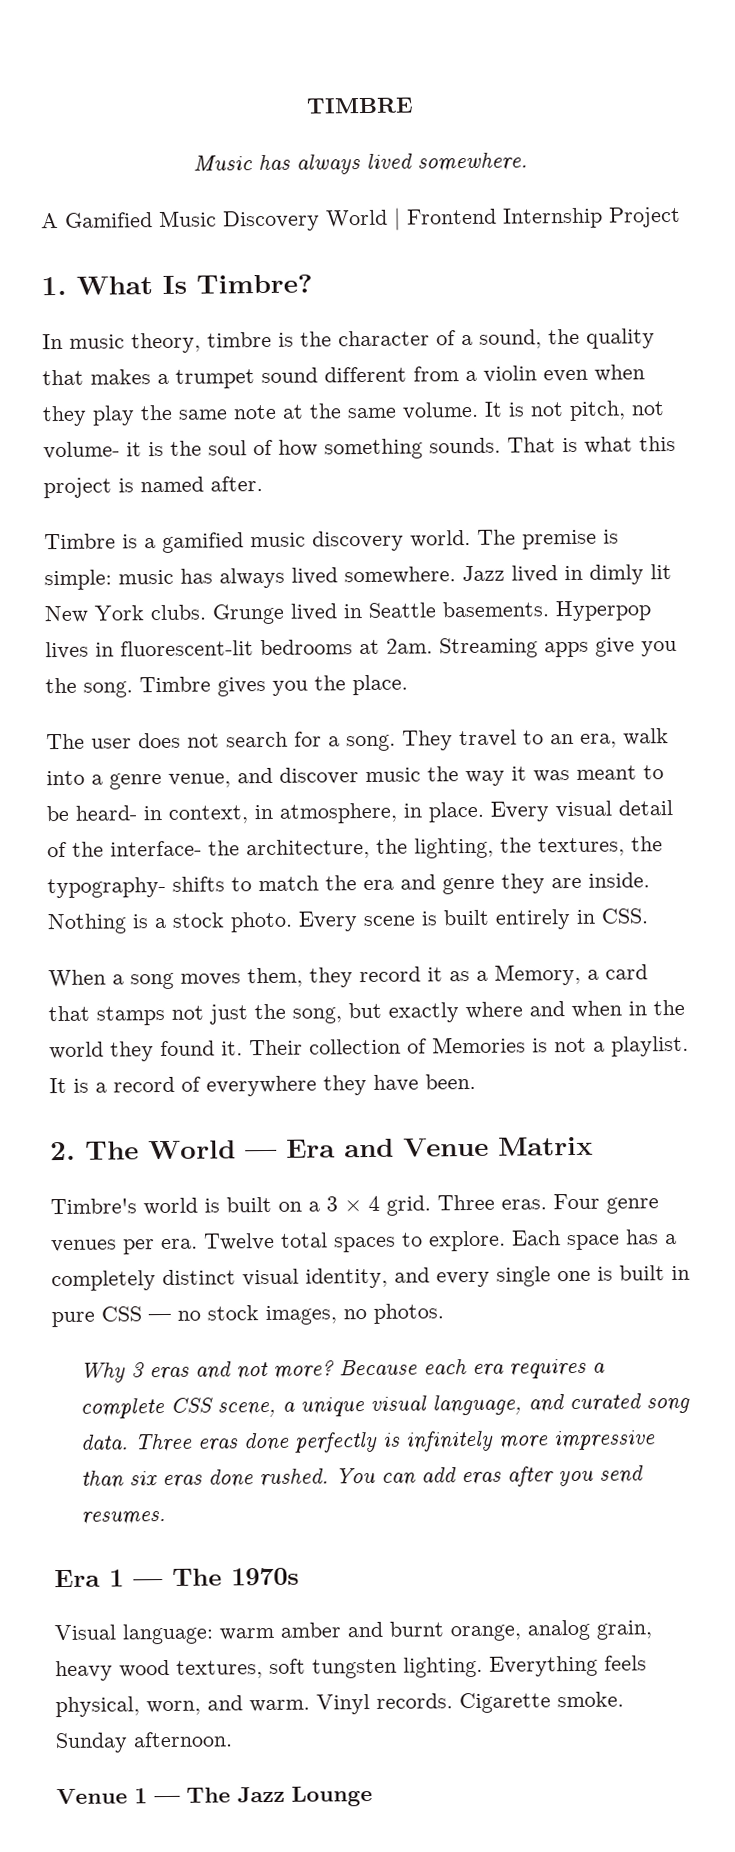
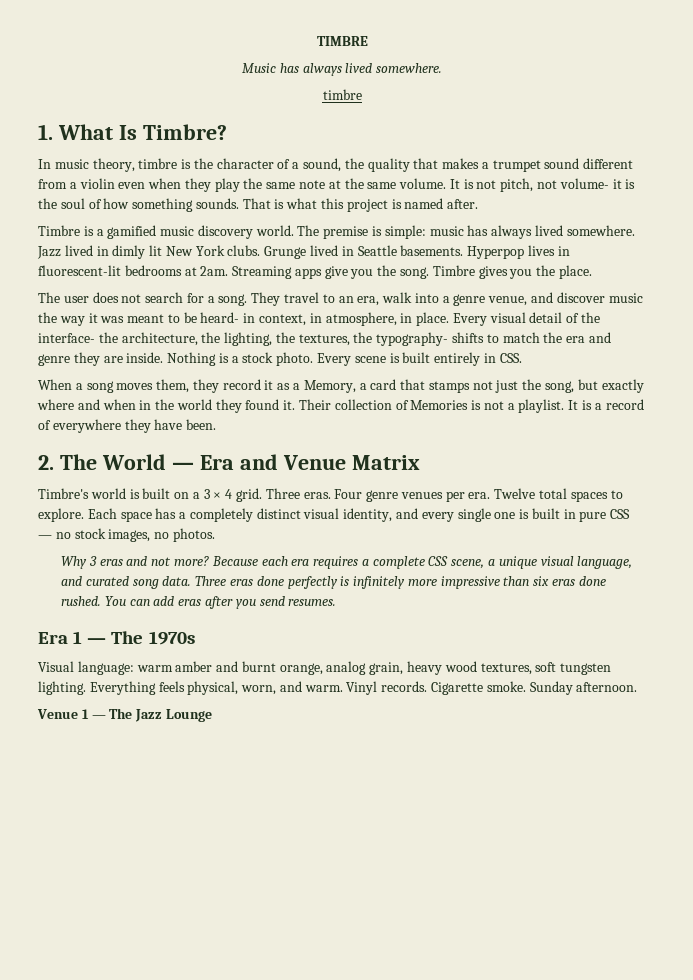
  Music has always lived somewhere.
- A Gamified Music Discovery World | Frontend Internship Project
+ timbre

